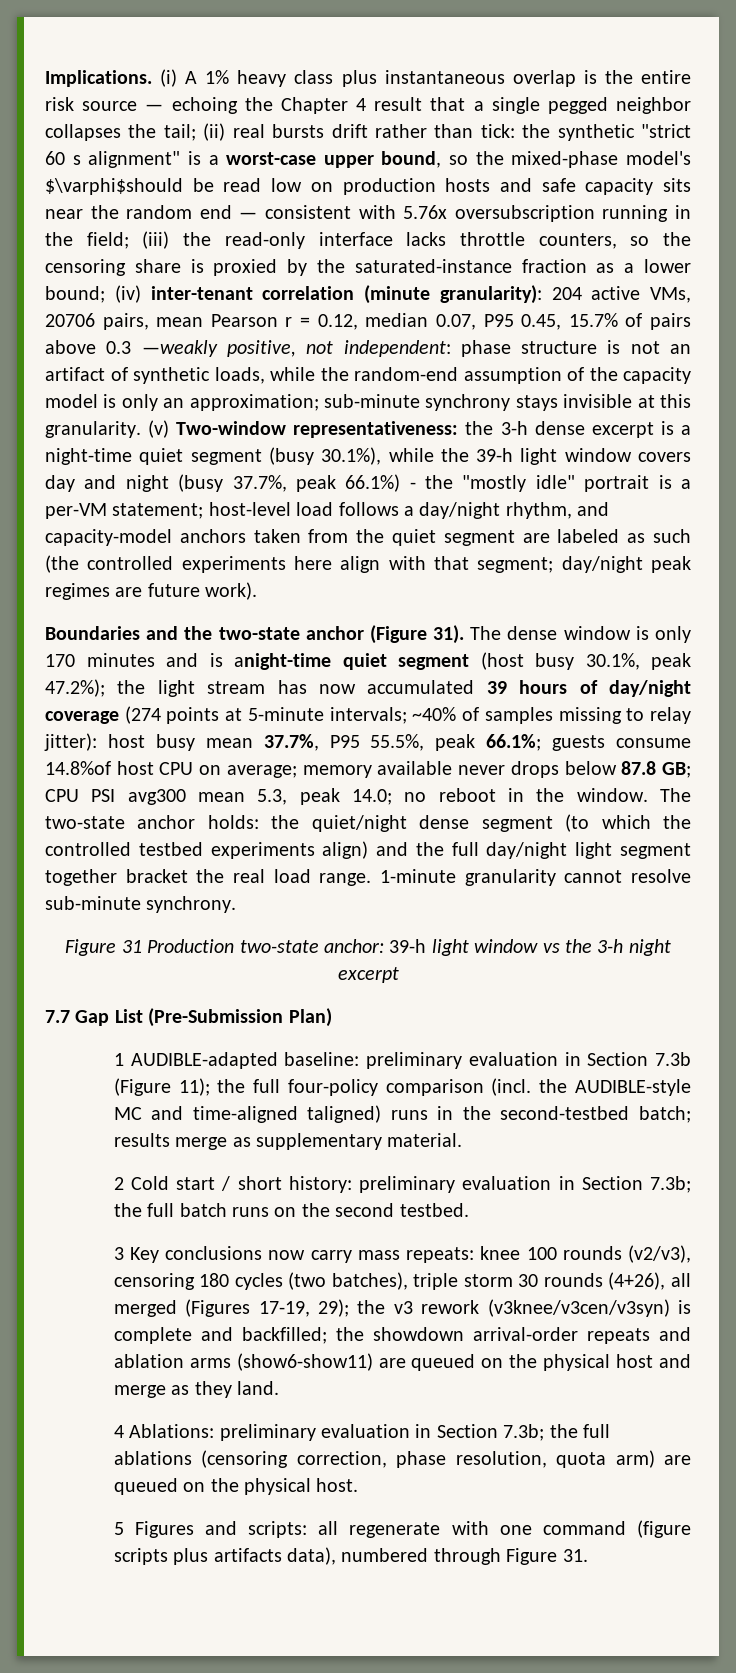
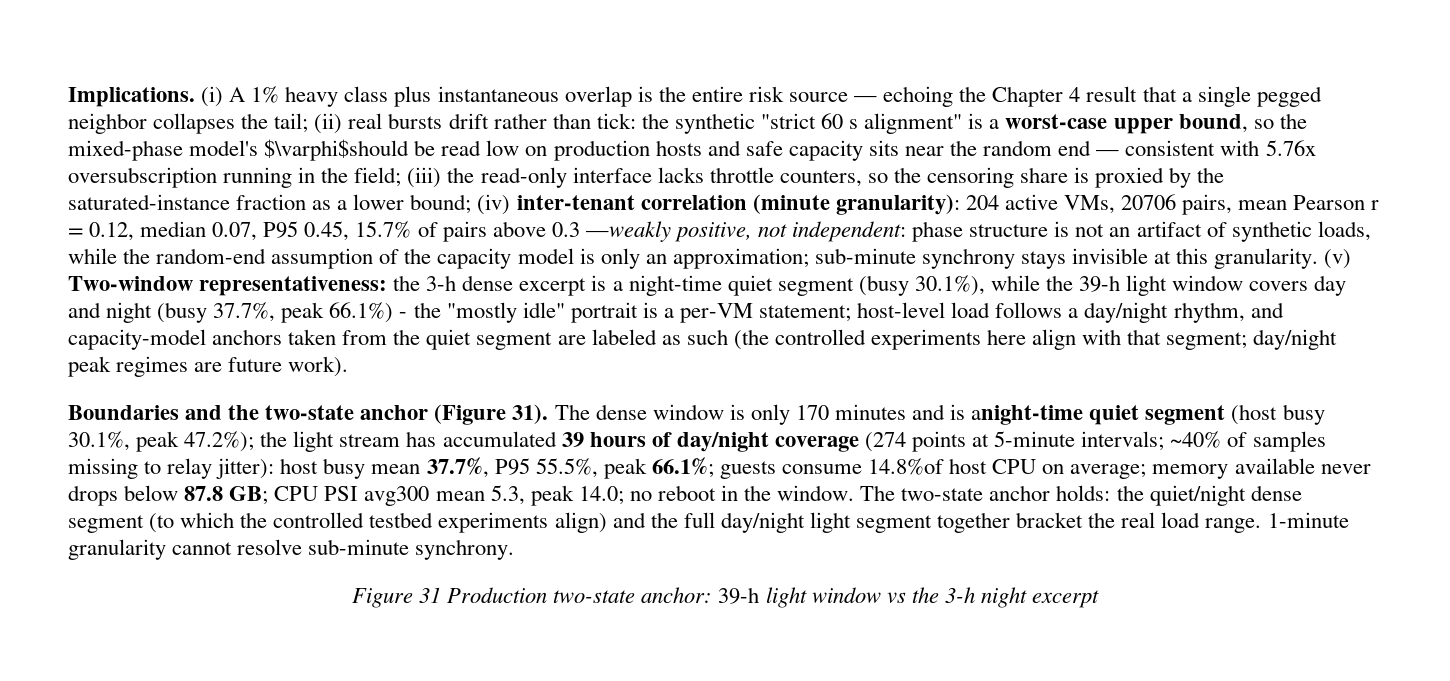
- the light stream has now accumulated 39 hours of day/night coverage (274 points at 5-minute intervals;
+ the light stream has accumulated 39 hours of day/night coverage (274 points at 5-minute intervals;
- 7.7 Gap List (Pre-Submission Plan)
- 1 AUDIBLE-adapted baseline: preliminary evaluation in Section 7.3b (Figure 11); the full four-policy comparison (incl. the AUDIBLE-style MC and time-aligned taligned) runs in the second-testbed batch; results merge as supplementary material.
- 2 Cold start / short history: preliminary evaluation in Section 7.3b; the full batch runs on the second testbed.
- 3 Key conclusions now carry mass repeats: knee 100 rounds (v2/v3), censoring 180 cycles (two batches), triple storm 30 rounds (4+26), all merged (Figures 17-19, 29); the v3 rework (v3knee/v3cen/v3syn) is complete and backfilled; the showdown arrival-order repeats and ablation arms (show6-show11) are queued on the physical host and merge as they land.
- 4 Ablations: preliminary evaluation in Section 7.3b; the full ablations (censoring correction, phase resolution, quota arm) are queued on the physical host.
- 5 Figures and scripts: all regenerate with one command (figure scripts plus artifacts data), numbered through Figure 31.

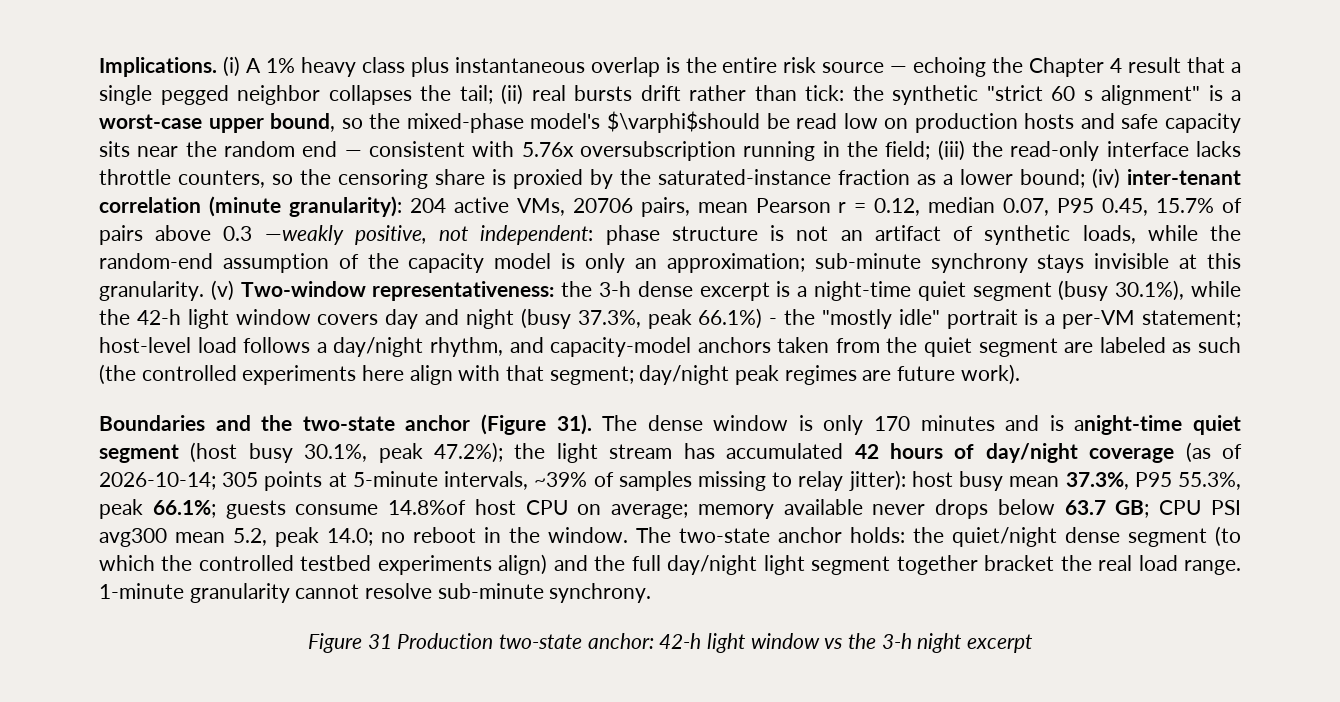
- the 3-h dense excerpt is a night-time quiet segment (busy 30.1%), while the 39-h light window covers day and night (busy 37.7%, peak 66.1%) - the "mostly idle" portrait is a per-VM statement;
+ the 3-h dense excerpt is a night-time quiet segment (busy 30.1%), while the 42-h light window covers day and night (busy 37.3%, peak 66.1%) - the "mostly idle" portrait is a per-VM statement;
- the light stream has accumulated 39 hours of day/night coverage (274 points at 5-minute intervals; ~40% of samples missing to relay jitter):
+ the light stream has accumulated 42 hours of day/night coverage (as of 2026-10-14; 305 points at 5-minute intervals, ~39% of samples missing to relay jitter):
- host busy mean 37.7%, P95 55.5%, peak 66.1%;
+ host busy mean 37.3%, P95 55.3%, peak 66.1%;
- memory available never drops below 87.8 GB;
+ memory available never drops below 63.7 GB;
- CPU PSI avg300 mean 5.3, peak 14.0;
+ CPU PSI avg300 mean 5.2, peak 14.0;
- Figure 31 Production two-state anchor: 39-h light window vs the 3-h night excerpt
+ Figure 31 Production two-state anchor: 42-h light window vs the 3-h night excerpt

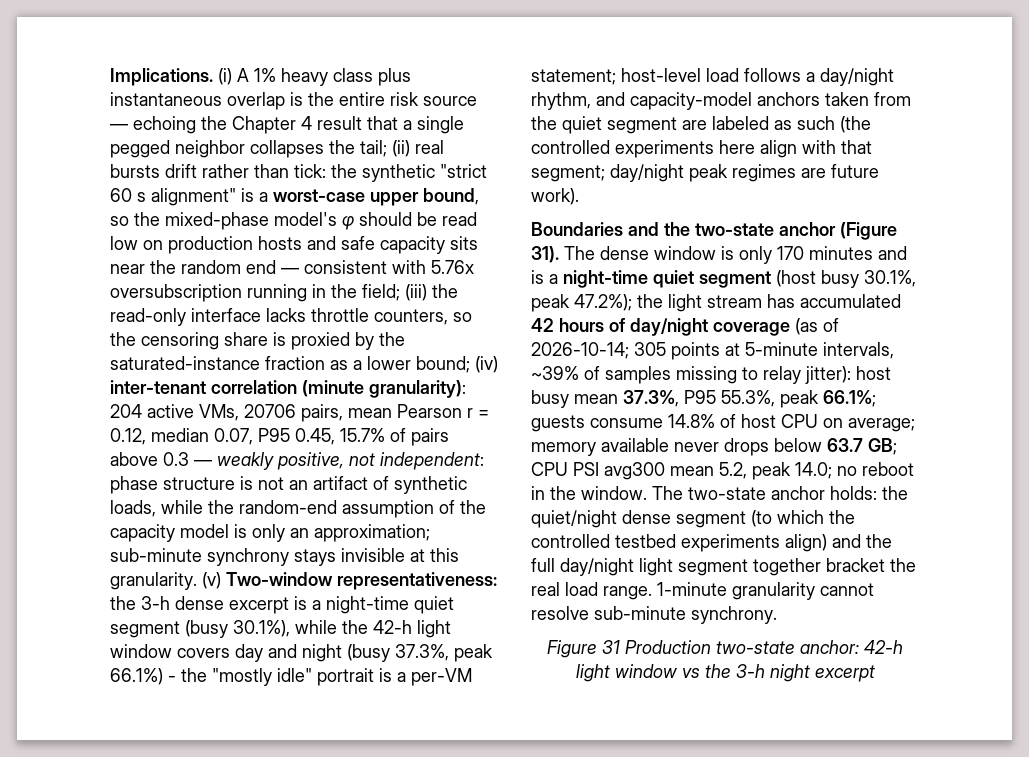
- the synthetic "strict 60 s alignment" is a worst-case upper bound, so the mixed-phase model's $\varphi$should be read low on production hosts and safe capacity sits near the random end — consistent with 5.76x oversubscription running in the field;
+ the synthetic "strict 60 s alignment" is a worst-case upper bound, so the mixed-phase model's φ should be read low on production hosts and safe capacity sits near the random end — consistent with 5.76x oversubscription running in the field;
- 204 active VMs, 20706 pairs, mean Pearson r = 0.12, median 0.07, P95 0.45, 15.7% of pairs above 0.3 —weakly positive, not independent:
+ 204 active VMs, 20706 pairs, mean Pearson r = 0.12, median 0.07, P95 0.45, 15.7% of pairs above 0.3 — weakly positive, not independent:
- The dense window is only 170 minutes and is anight-time quiet segment (host busy 30.1%, peak 47.2%);
+ The dense window is only 170 minutes and is a night-time quiet segment (host busy 30.1%, peak 47.2%);
- guests consume 14.8%of host CPU on average;
+ guests consume 14.8% of host CPU on average;

